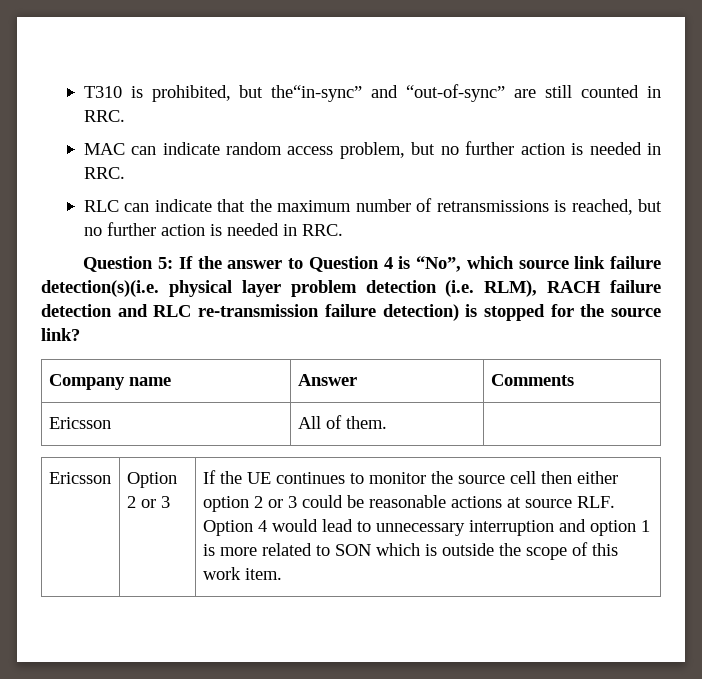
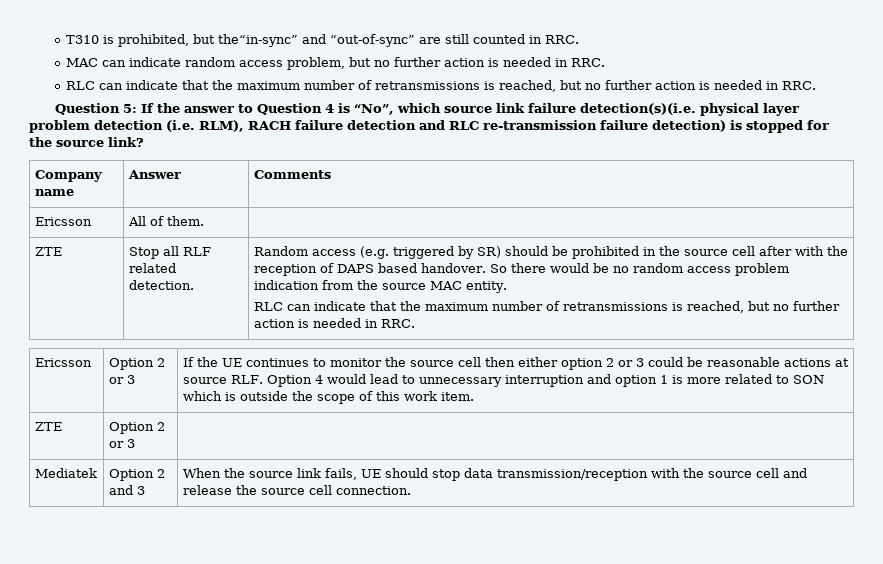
+ ZTE | Stop all RLF related detection. | Random access (e.g. triggered by SR) should be prohibited in the source cell after with the reception of DAPS based handover. So there would be no random access problem indication from the source MAC entity.
+ RLC can indicate that the maximum number of retransmissions is reached, but no further action is needed in RRC.
+ ZTE | Option 2 or 3 |
+ Mediatek | Option 2 and 3 | When the source link fails, UE should stop data transmission/reception with the source cell and release the source cell connection.

